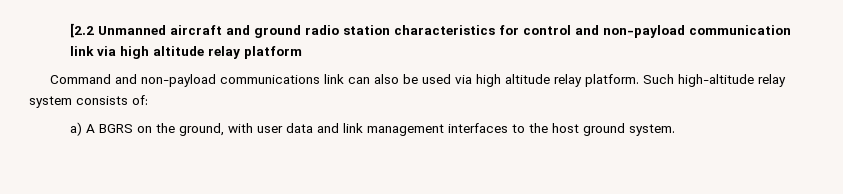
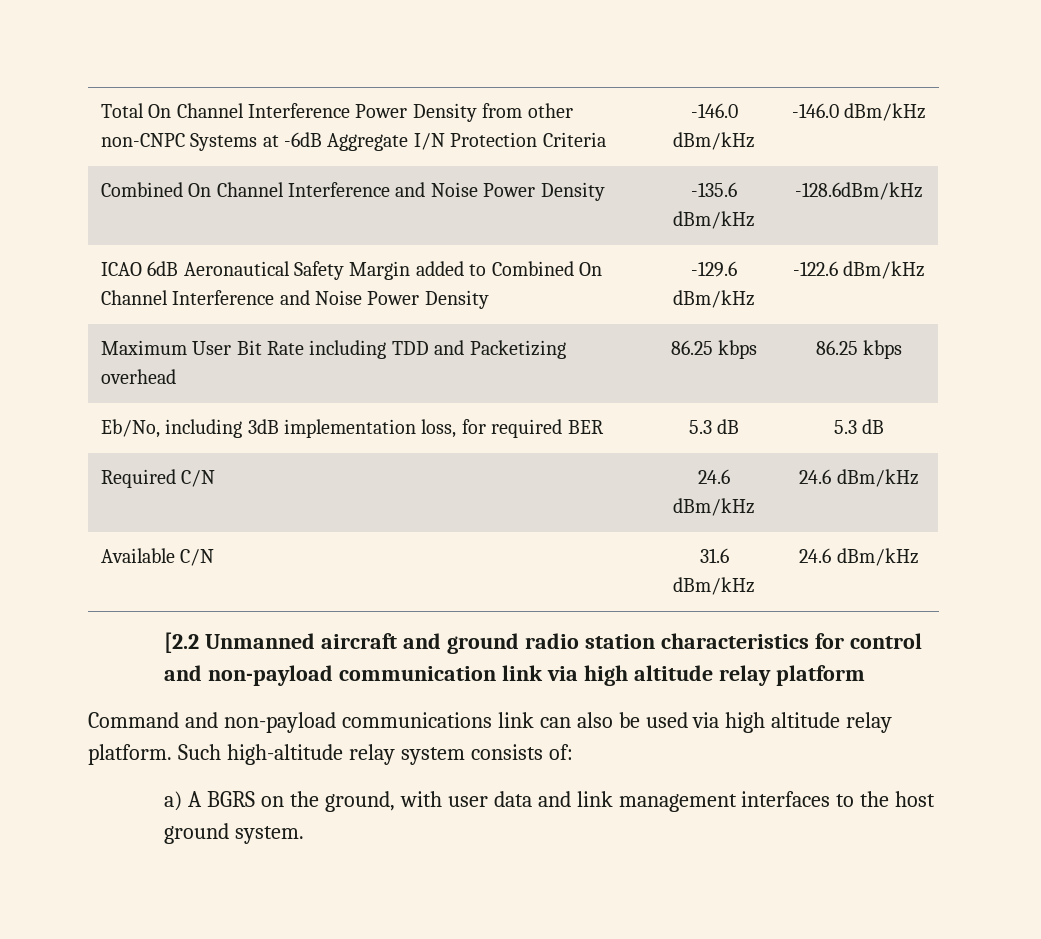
+ Total On Channel Interference Power Density from other non-CNPC Systems at -6dB Aggregate I/N Protection Criteria | -146.0 dBm/kHz | -146.0 dBm/kHz
+ Combined On Channel Interference and Noise Power Density | -135.6 dBm/kHz | -128.6dBm/kHz
+ ICAO 6dB Aeronautical Safety Margin added to Combined On Channel Interference and Noise Power Density | -129.6 dBm/kHz | -122.6 dBm/kHz
+ Maximum User Bit Rate including TDD and Packetizing overhead | 86.25 kbps | 86.25 kbps
+ Eb/No, including 3dB implementation loss, for required BER | 5.3 dB | 5.3 dB
+ Required C/N | 24.6 dBm/kHz | 24.6 dBm/kHz
+ Available C/N | 31.6 dBm/kHz | 24.6 dBm/kHz

